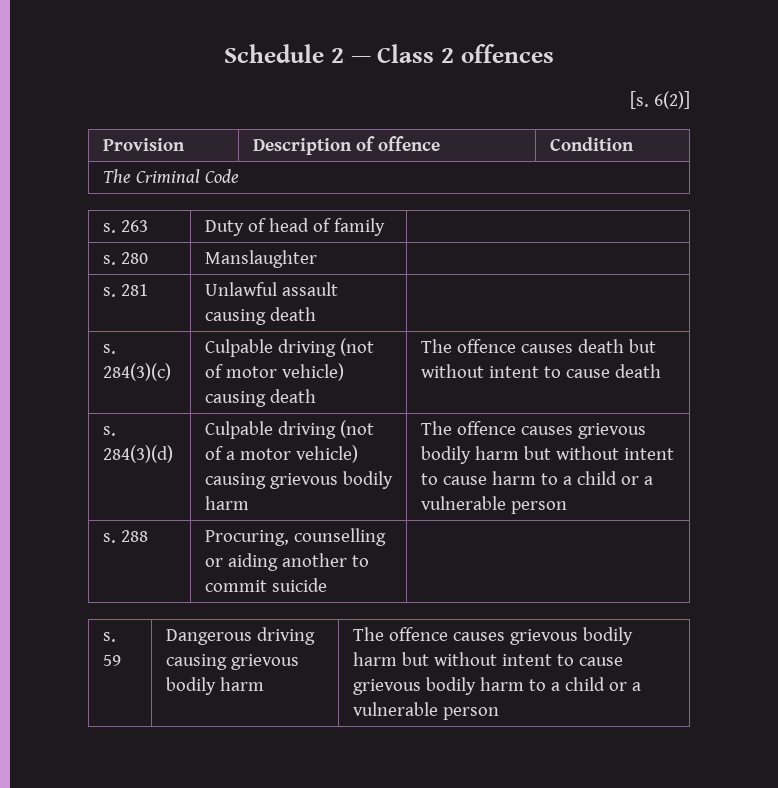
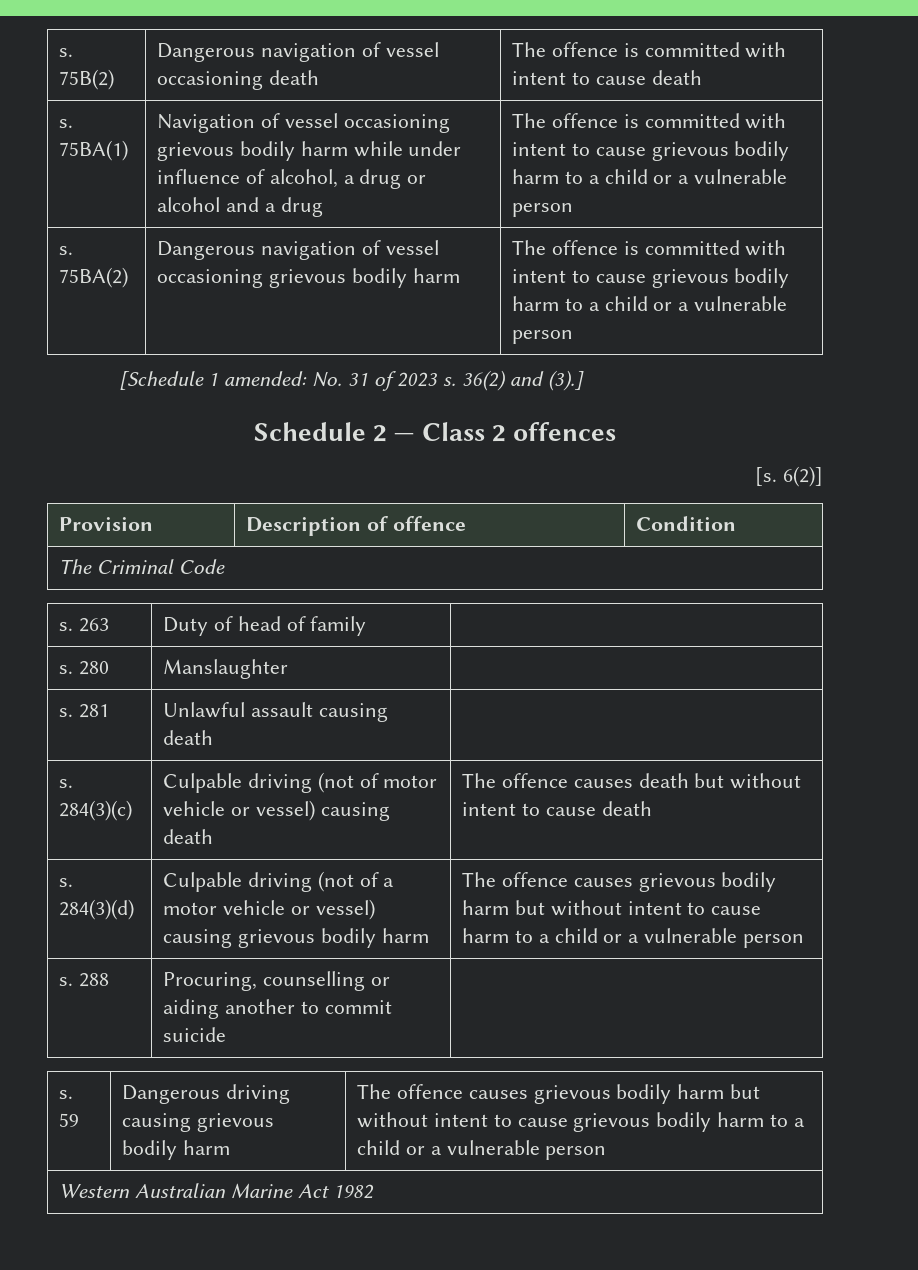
+ s. 75B(2) | Dangerous navigation of vessel occasioning death | The offence is committed with intent to cause death
+ s. 75BA(1) | Navigation of vessel occasioning grievous bodily harm while under influence of alcohol, a drug or alcohol and a drug | The offence is committed with intent to cause grievous bodily harm to a child or a vulnerable person
+ s. 75BA(2) | Dangerous navigation of vessel occasioning grievous bodily harm | The offence is committed with intent to cause grievous bodily harm to a child or a vulnerable person
+ [Schedule 1 amended: No. 31 of 2023 s. 36(2) and (3).]
- s. 284(3)(c) | Culpable driving (not of motor vehicle) causing death | The offence causes death but without intent to cause death
+ s. 284(3)(c) | Culpable driving (not of motor vehicle or vessel) causing death | The offence causes death but without intent to cause death
- s. 284(3)(d) | Culpable driving (not of a motor vehicle) causing grievous bodily harm | The offence causes grievous bodily harm but without intent to cause harm to a child or a vulnerable person
+ s. 284(3)(d) | Culpable driving (not of a motor vehicle or vessel) causing grievous bodily harm | The offence causes grievous bodily harm but without intent to cause harm to a child or a vulnerable person
+ Western Australian Marine Act 1982

